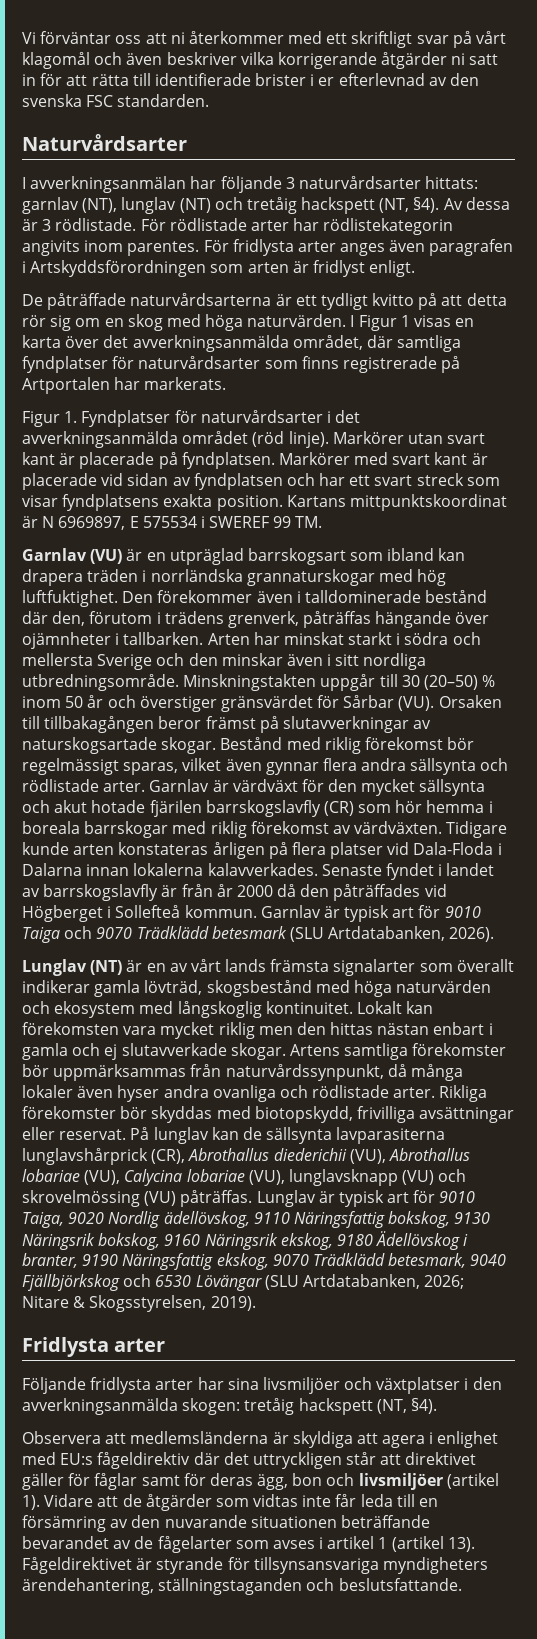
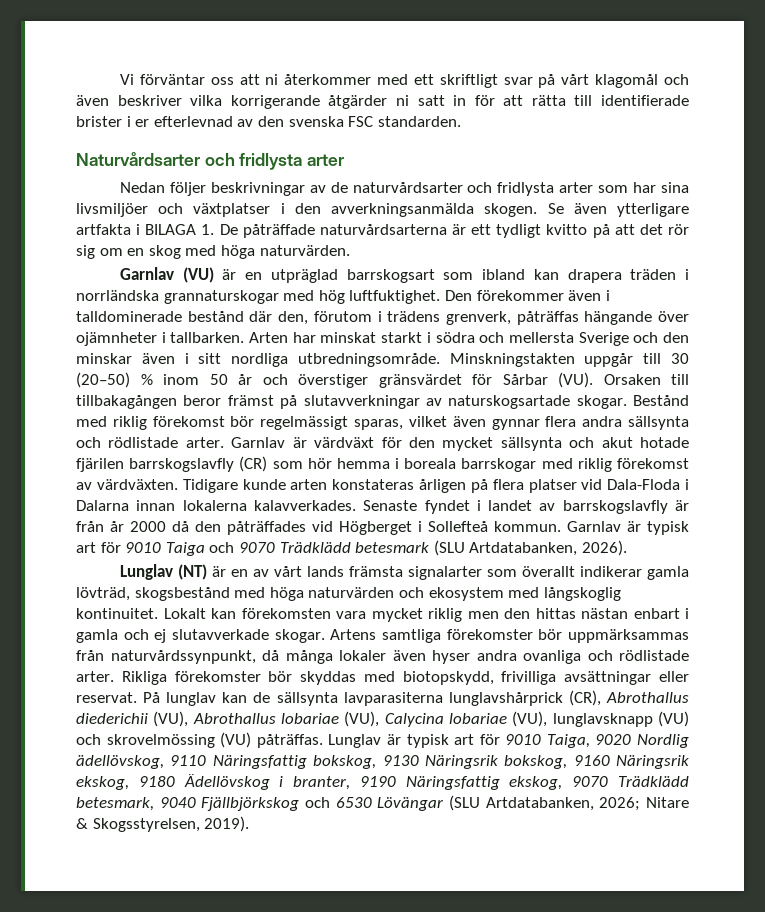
- Naturvårdsarter
- I avverkningsanmälan har följande 3 naturvårdsarter hittats: garnlav (NT), lunglav (NT) och tretåig hackspett (NT, §4). Av dessa är 3 rödlistade. För rödlistade arter har rödlistekategorin angivits inom parentes. För fridlysta arter anges även paragrafen i Artskyddsförordningen som arten är fridlyst enligt.
- De påträffade naturvårdsarterna är ett tydligt kvitto på att detta rör sig om en skog med höga naturvärden. I Figur 1 visas en karta över det avverkningsanmälda området, där samtliga fyndplatser för naturvårdsarter som finns registrerade på Artportalen har markerats.
- Figur 1. Fyndplatser för naturvårdsarter i det avverkningsanmälda området (röd linje). Markörer utan svart kant är placerade på fyndplatsen. Markörer med svart kant är placerade vid sidan av fyndplatsen och har ett svart streck som visar fyndplatsens exakta position. Kartans mittpunktskoordinat är N 6969897, E 575534 i SWEREF 99 TM.
+ Naturvårdsarter och fridlysta arter
+ Nedan följer beskrivningar av de naturvårdsarter och fridlysta arter som har sina livsmiljöer och växtplatser i den avverkningsanmälda skogen. Se även ytterligare artfakta i BILAGA 1. De påträffade naturvårdsarterna är ett tydligt kvitto på att det rör sig om en skog med höga naturvärden.
- Fridlysta arter
- Följande fridlysta arter har sina livsmiljöer och växtplatser i den avverkningsanmälda skogen: tretåig hackspett (NT, §4).
- Observera att medlemsländerna är skyldiga att agera i enlighet med EU:s fågeldirektiv där det uttryckligen står att direktivet gäller för fåglar samt för deras ägg, bon och livsmiljöer (artikel 1). Vidare att de åtgärder som vidtas inte får leda till en försämring av den nuvarande situationen beträffande bevarandet av de fågelarter som avses i artikel 1 (artikel 13). Fågeldirektivet är styrande för tillsynsansvariga myndigheters ärendehantering, ställningstaganden och beslutsfattande.

